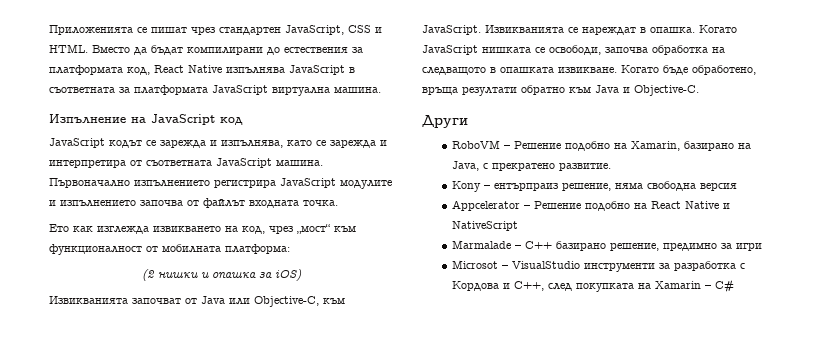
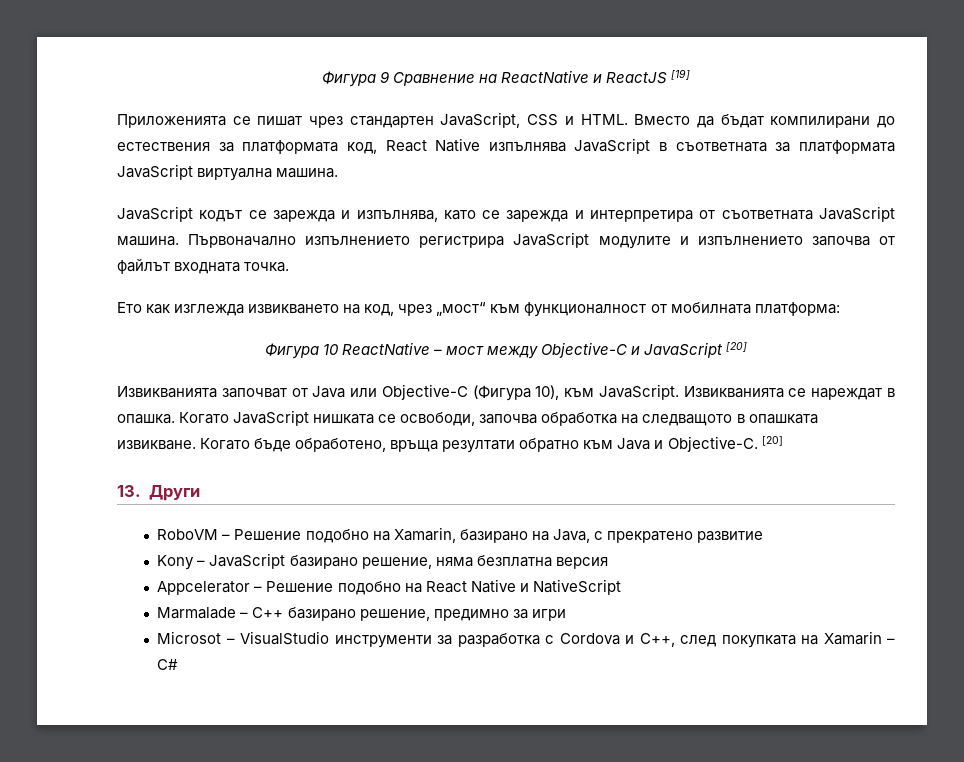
+ Фигура 9 Сравнение на ReactNative и ReactJS [19]
- Изпълнение на JavaScript код
- (2 нишки и опашка за iOS)
+ Фигура 10 ReactNative – мост между Objective-C и JavaScript [20]
- Извикванията започват от Java или Objective-C, към JavaScript.
+ Извикванията започват от Java или Objective-C (Фигура 10), към JavaScript.
- Когато бъде обработено, връща резултати обратно към Java и Objective-C.
- Други
+ Когато бъде обработено, връща резултати обратно към Java и Objective-C. [20]
+ 13. Други
- RoboVM – Решение подобно на Xamarin, базирано на Java, с прекратено развитие.
+ RoboVM – Решение подобно на Xamarin, базирано на Java, с прекратено развитие
- Kony – ентърпраиз решение, няма свободна версия
+ Kony – JavaScript базирано решение, няма безплатна версия
- Microsot – VisualStudio инструменти за разработка с Кордова и C++, след покупката на Xamarin – C#
+ Microsot – VisualStudio инструменти за разработка с Cordova и C++, след покупката на Xamarin – C#

